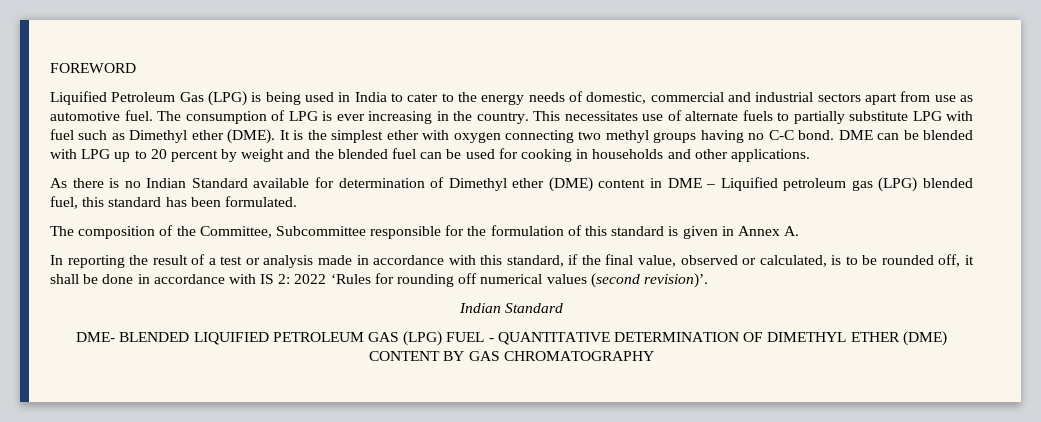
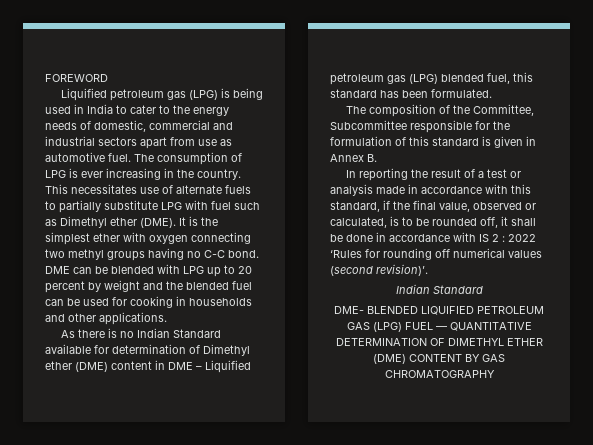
- Liquified Petroleum Gas (LPG) is being used in India to cater to the energy needs of domestic, commercial and industrial sectors apart from use as automotive fuel.
+ Liquified petroleum gas (LPG) is being used in India to cater to the energy needs of domestic, commercial and industrial sectors apart from use as automotive fuel.
- The composition of the Committee, Subcommittee responsible for the formulation of this standard is given in Annex A.
+ The composition of the Committee, Subcommittee responsible for the formulation of this standard is given in Annex B.
- In reporting the result of a test or analysis made in accordance with this standard, if the final value, observed or calculated, is to be rounded off, it shall be done in accordance with IS 2: 2022 ‘Rules for rounding off numerical values (second revision)’.
+ In reporting the result of a test or analysis made in accordance with this standard, if the final value, observed or calculated, is to be rounded off, it shall be done in accordance with IS 2 : 2022 ‘Rules for rounding off numerical values (second revision)’.
- DME- BLENDED LIQUIFIED PETROLEUM GAS (LPG) FUEL - QUANTITATIVE DETERMINATION OF DIMETHYL ETHER (DME) CONTENT BY GAS CHROMATOGRAPHY
+ DME- BLENDED LIQUIFIED PETROLEUM GAS (LPG) FUEL — QUANTITATIVE DETERMINATION OF DIMETHYL ETHER (DME) CONTENT BY GAS CHROMATOGRAPHY

